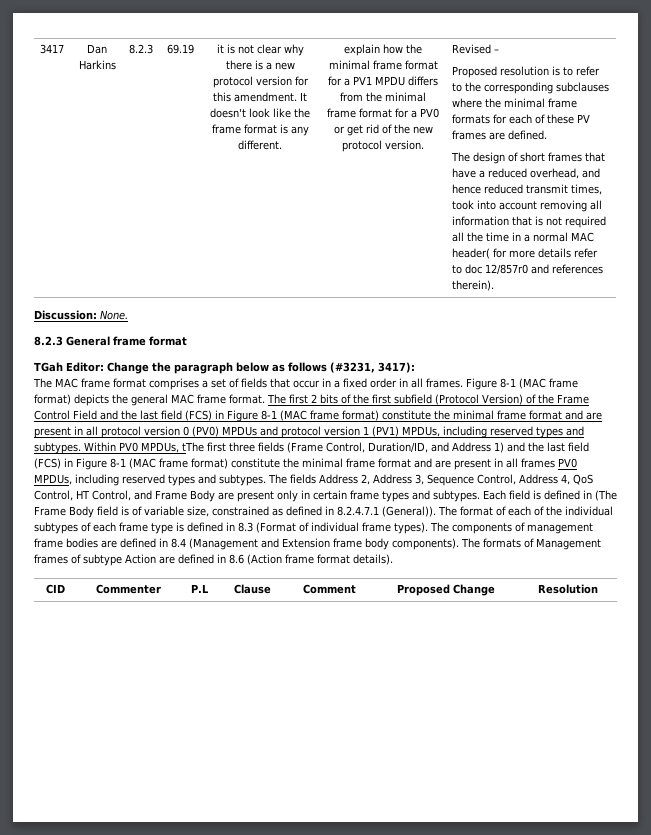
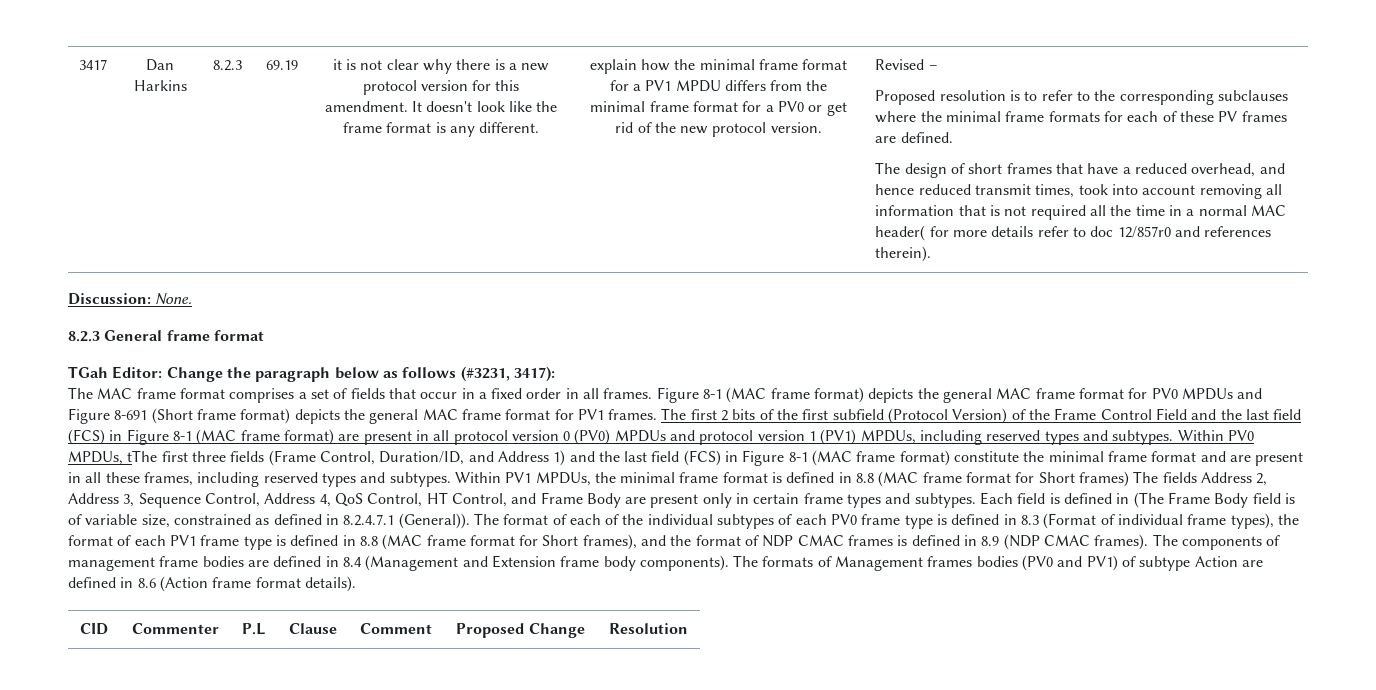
- Figure 8-1 (MAC frame format) depicts the general MAC frame format.
+ Figure 8-1 (MAC frame format) depicts the general MAC frame format for PV0 MPDUs and Figure 8-691 (Short frame format) depicts the general MAC frame format for PV1 frames.
- The first 2 bits of the first subfield (Protocol Version) of the Frame Control Field and the last field (FCS) in Figure 8-1 (MAC frame format) constitute the minimal frame format and are present in all protocol version 0 (PV0) MPDUs and protocol version 1 (PV1) MPDUs, including reserved types and subtypes.
+ The first 2 bits of the first subfield (Protocol Version) of the Frame Control Field and the last field (FCS) in Figure 8-1 (MAC frame format) are present in all protocol version 0 (PV0) MPDUs and protocol version 1 (PV1) MPDUs, including reserved types and subtypes.
- Within PV0 MPDUs, tThe first three fields (Frame Control, Duration/ID, and Address 1) and the last field (FCS) in Figure 8-1 (MAC frame format) constitute the minimal frame format and are present in all frames PV0 MPDUs, including reserved types and subtypes. The fields Address 2, Address 3, Sequence Control, Address 4, QoS Control, HT Control, and Frame Body are present only in certain frame types and subtypes.
+ Within PV0 MPDUs, tThe first three fields (Frame Control, Duration/ID, and Address 1) and the last field (FCS) in Figure 8-1 (MAC frame format) constitute the minimal frame format and are present in all these frames, including reserved types and subtypes. Within PV1 MPDUs, the minimal frame format is defined in 8.8 (MAC frame format for Short frames) The fields Address 2, Address 3, Sequence Control, Address 4, QoS Control, HT Control, and Frame Body are present only in certain frame types and subtypes.
- The format of each of the individual subtypes of each frame type is defined in 8.3 (Format of individual frame types).
+ The format of each of the individual subtypes of each PV0 frame type is defined in 8.3 (Format of individual frame types), the format of each PV1 frame type is defined in 8.8 (MAC frame format for Short frames), and the format of NDP CMAC frames is defined in 8.9 (NDP CMAC frames).
- The formats of Management frames of subtype Action are defined in 8.6 (Action frame format details).
+ The formats of Management frames bodies (PV0 and PV1) of subtype Action are defined in 8.6 (Action frame format details).

